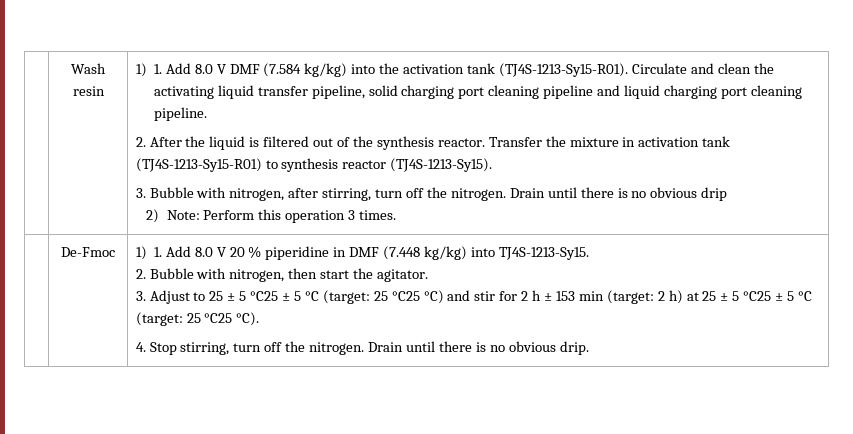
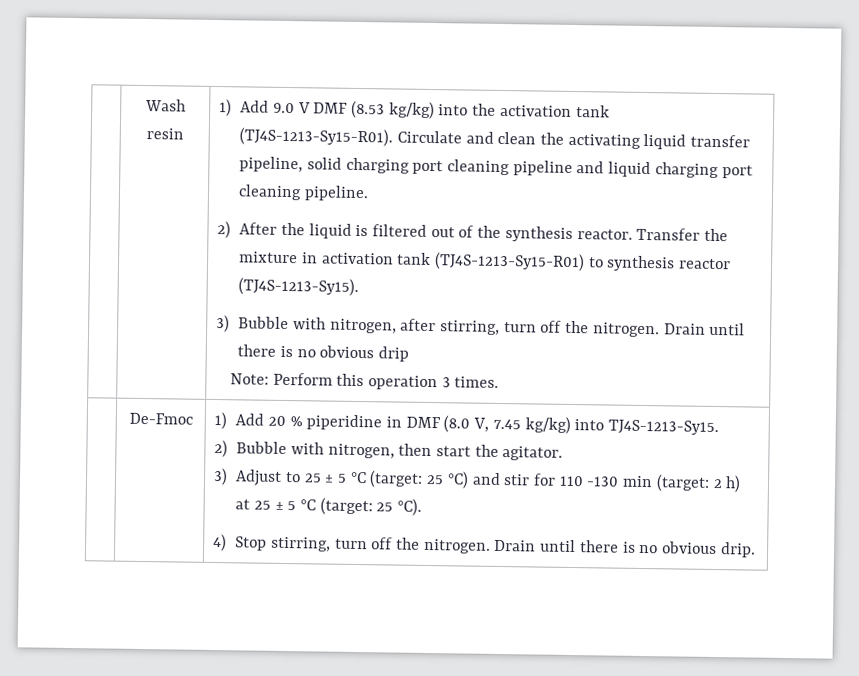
- 1) 1. Add 8.0 V DMF (7.584 kg/kg) into the activation tank (TJ4S-1213-Sy15-R01).
+ 1) Add 9.0 V DMF (8.53 kg/kg) into the activation tank (TJ4S-1213-Sy15-R01).
- 2. After the liquid is filtered out of the synthesis reactor.
+ 2) After the liquid is filtered out of the synthesis reactor.
- 3. Bubble with nitrogen, after stirring, turn off the nitrogen.
+ 3) Bubble with nitrogen, after stirring, turn off the nitrogen.
- 2) Note: Perform this operation 3 times.
+ Note: Perform this operation 3 times.
- 1) 1. Add 8.0 V 20 % piperidine in DMF (7.448 kg/kg) into TJ4S-1213-Sy15.
+ 1) Add 20 % piperidine in DMF (8.0 V, 7.45 kg/kg) into TJ4S-1213-Sy15.
- 2. Bubble with nitrogen, then start the agitator.
+ 2) Bubble with nitrogen, then start the agitator.
- 3. Adjust to 25 ± 5 °C25 ± 5 °C (target: 25 °C25 °C) and stir for 2 h ± 153 min (target: 2 h) at 25 ± 5 °C25 ± 5 °C (target: 25 °C25 °C).
+ 3) Adjust to 25 ± 5 °C (target: 25 °C) and stir for 110 -130 min (target: 2 h) at 25 ± 5 °C (target: 25 °C).
- 4. Stop stirring, turn off the nitrogen.
+ 4) Stop stirring, turn off the nitrogen.

